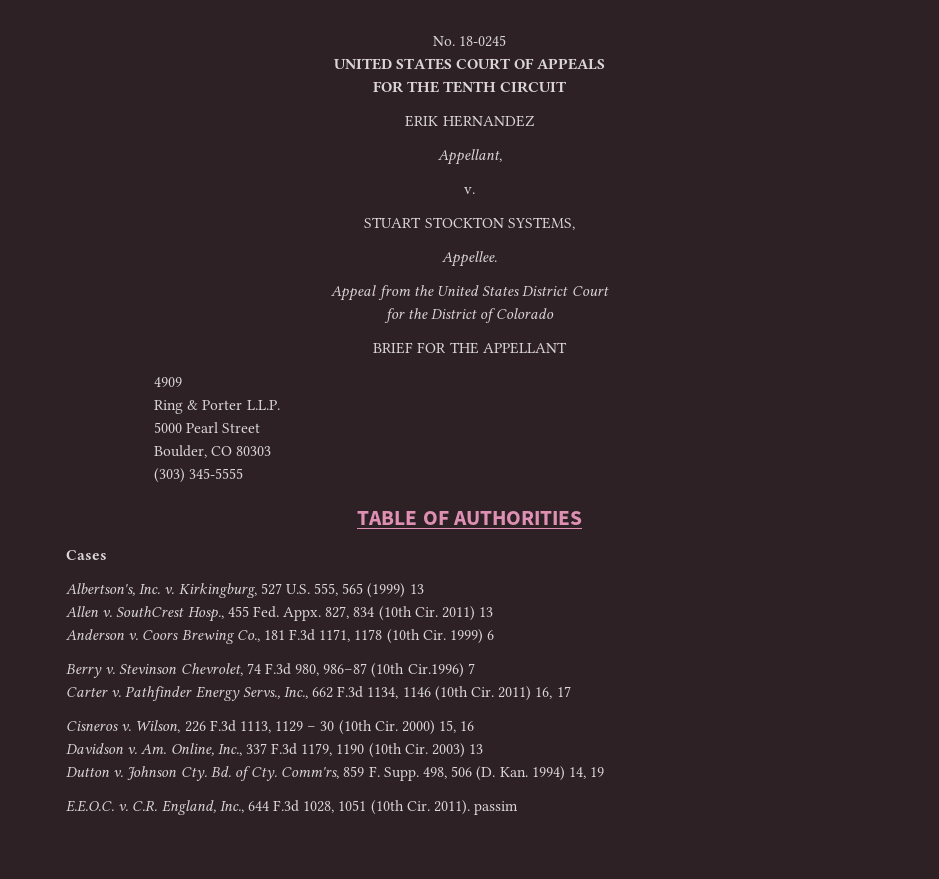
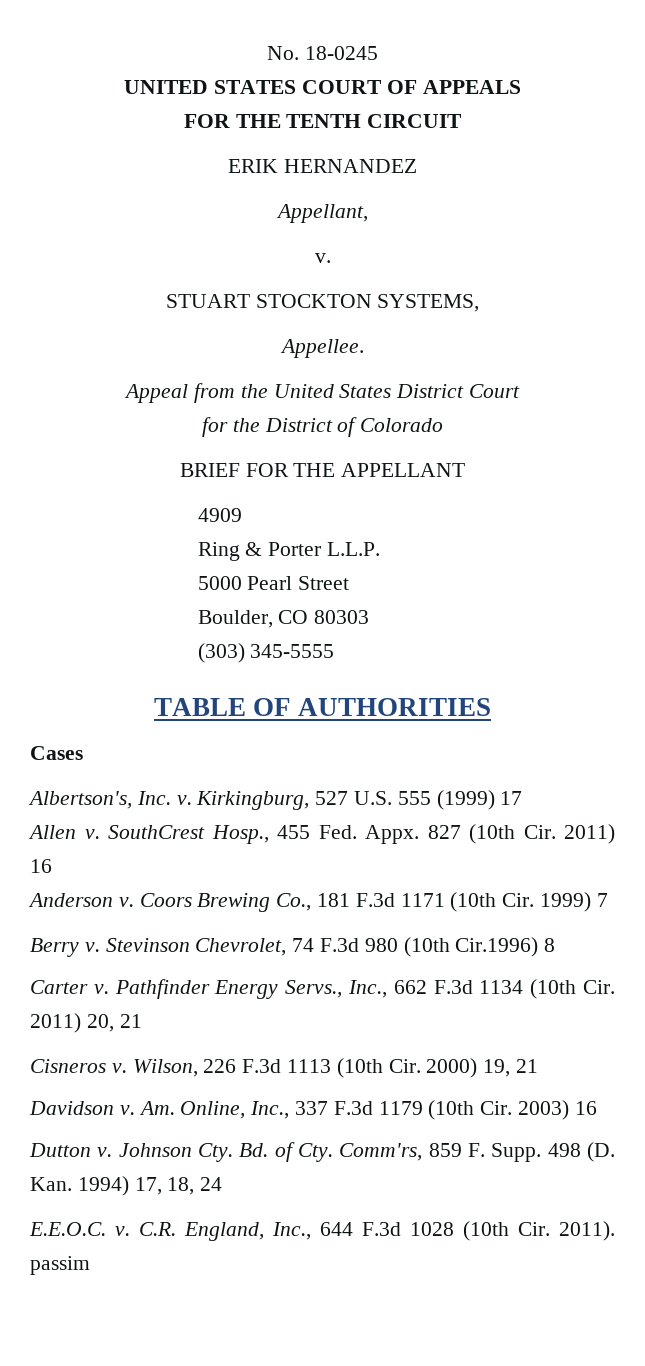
- Kirkingburg, 527 U.S. 555, 565 (1999) 13
+ Kirkingburg, 527 U.S. 555 (1999) 17
- 827, 834 (10th Cir. 2011) 13
+ 827 (10th Cir. 2011) 16
- Coors Brewing Co., 181 F.3d 1171, 1178 (10th Cir. 1999) 6
+ Coors Brewing Co., 181 F.3d 1171 (10th Cir. 1999) 7
- Stevinson Chevrolet, 74 F.3d 980, 986–87 (10th Cir.1996) 7
+ Stevinson Chevrolet, 74 F.3d 980 (10th Cir.1996) 8
- Pathfinder Energy Servs., Inc., 662 F.3d 1134, 1146 (10th Cir. 2011) 16, 17
+ Pathfinder Energy Servs., Inc., 662 F.3d 1134 (10th Cir. 2011) 20, 21
- Wilson, 226 F.3d 1113, 1129 – 30 (10th Cir. 2000) 15, 16
+ Wilson, 226 F.3d 1113 (10th Cir. 2000) 19, 21
- Am. Online, Inc., 337 F.3d 1179, 1190 (10th Cir. 2003) 13
+ Am. Online, Inc., 337 F.3d 1179 (10th Cir. 2003) 16
- 498, 506 (D. Kan. 1994) 14, 19
+ 498 (D. Kan. 1994) 17, 18, 24
- C.R. England, Inc., 644 F.3d 1028, 1051 (10th Cir. 2011). passim
+ C.R. England, Inc., 644 F.3d 1028 (10th Cir. 2011). passim

